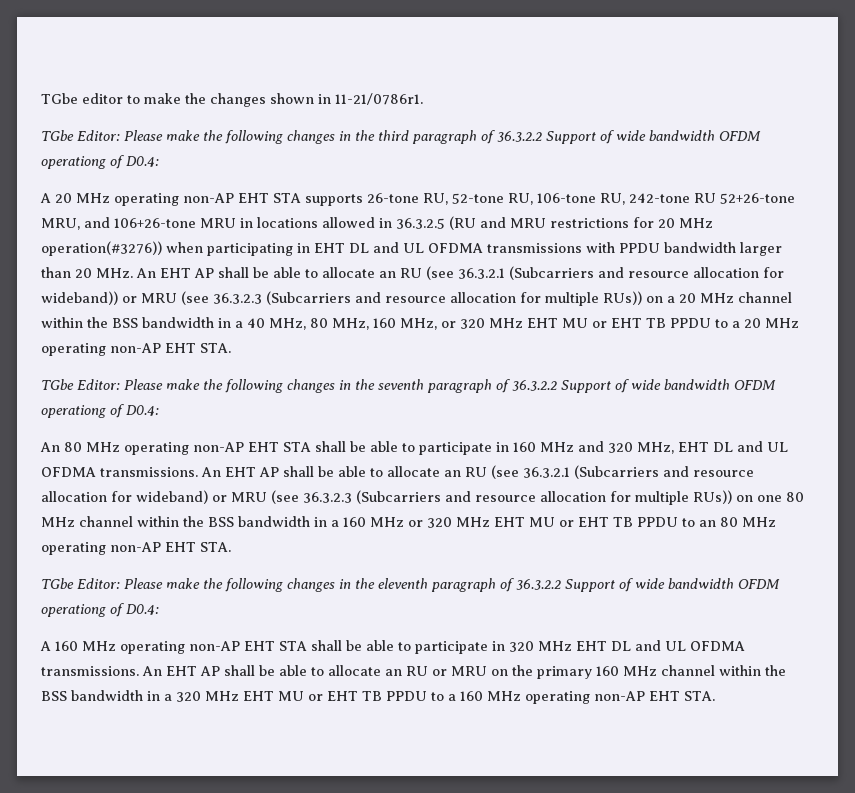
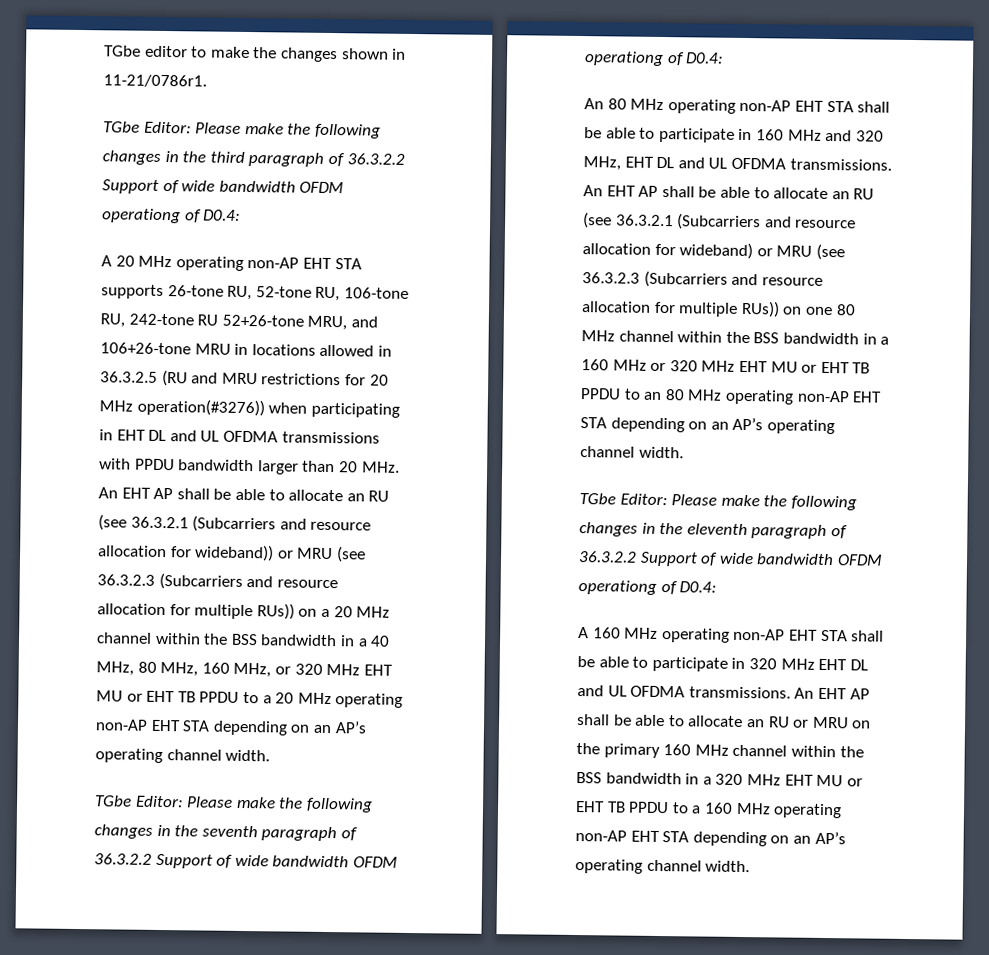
- A 20 MHz operating non-AP EHT STA supports 26-tone RU, 52-tone RU, 106-tone RU, 242-tone RU 52+26-tone MRU, and 106+26-tone MRU in locations allowed in 36.3.2.5 (RU and MRU restrictions for 20 MHz operation(#3276)) when participating in EHT DL and UL OFDMA transmissions with PPDU bandwidth larger than 20 MHz. An EHT AP shall be able to allocate an RU (see 36.3.2.1 (Subcarriers and resource allocation for wideband)) or MRU (see 36.3.2.3 (Subcarriers and resource allocation for multiple RUs)) on a 20 MHz channel within the BSS bandwidth in a 40 MHz, 80 MHz, 160 MHz, or 320 MHz EHT MU or EHT TB PPDU to a 20 MHz operating non-AP EHT STA.
+ A 20 MHz operating non-AP EHT STA supports 26-tone RU, 52-tone RU, 106-tone RU, 242-tone RU 52+26-tone MRU, and 106+26-tone MRU in locations allowed in 36.3.2.5 (RU and MRU restrictions for 20 MHz operation(#3276)) when participating in EHT DL and UL OFDMA transmissions with PPDU bandwidth larger than 20 MHz. An EHT AP shall be able to allocate an RU (see 36.3.2.1 (Subcarriers and resource allocation for wideband)) or MRU (see 36.3.2.3 (Subcarriers and resource allocation for multiple RUs)) on a 20 MHz channel within the BSS bandwidth in a 40 MHz, 80 MHz, 160 MHz, or 320 MHz EHT MU or EHT TB PPDU to a 20 MHz operating non-AP EHT STA depending on an AP’s operating channel width.
- An EHT AP shall be able to allocate an RU (see 36.3.2.1 (Subcarriers and resource allocation for wideband) or MRU (see 36.3.2.3 (Subcarriers and resource allocation for multiple RUs)) on one 80 MHz channel within the BSS bandwidth in a 160 MHz or 320 MHz EHT MU or EHT TB PPDU to an 80 MHz operating non-AP EHT STA.
+ An EHT AP shall be able to allocate an RU (see 36.3.2.1 (Subcarriers and resource allocation for wideband) or MRU (see 36.3.2.3 (Subcarriers and resource allocation for multiple RUs)) on one 80 MHz channel within the BSS bandwidth in a 160 MHz or 320 MHz EHT MU or EHT TB PPDU to an 80 MHz operating non-AP EHT STA depending on an AP’s operating channel width.
- An EHT AP shall be able to allocate an RU or MRU on the primary 160 MHz channel within the BSS bandwidth in a 320 MHz EHT MU or EHT TB PPDU to a 160 MHz operating non-AP EHT STA.
+ An EHT AP shall be able to allocate an RU or MRU on the primary 160 MHz channel within the BSS bandwidth in a 320 MHz EHT MU or EHT TB PPDU to a 160 MHz operating non-AP EHT STA depending on an AP’s operating channel width.

